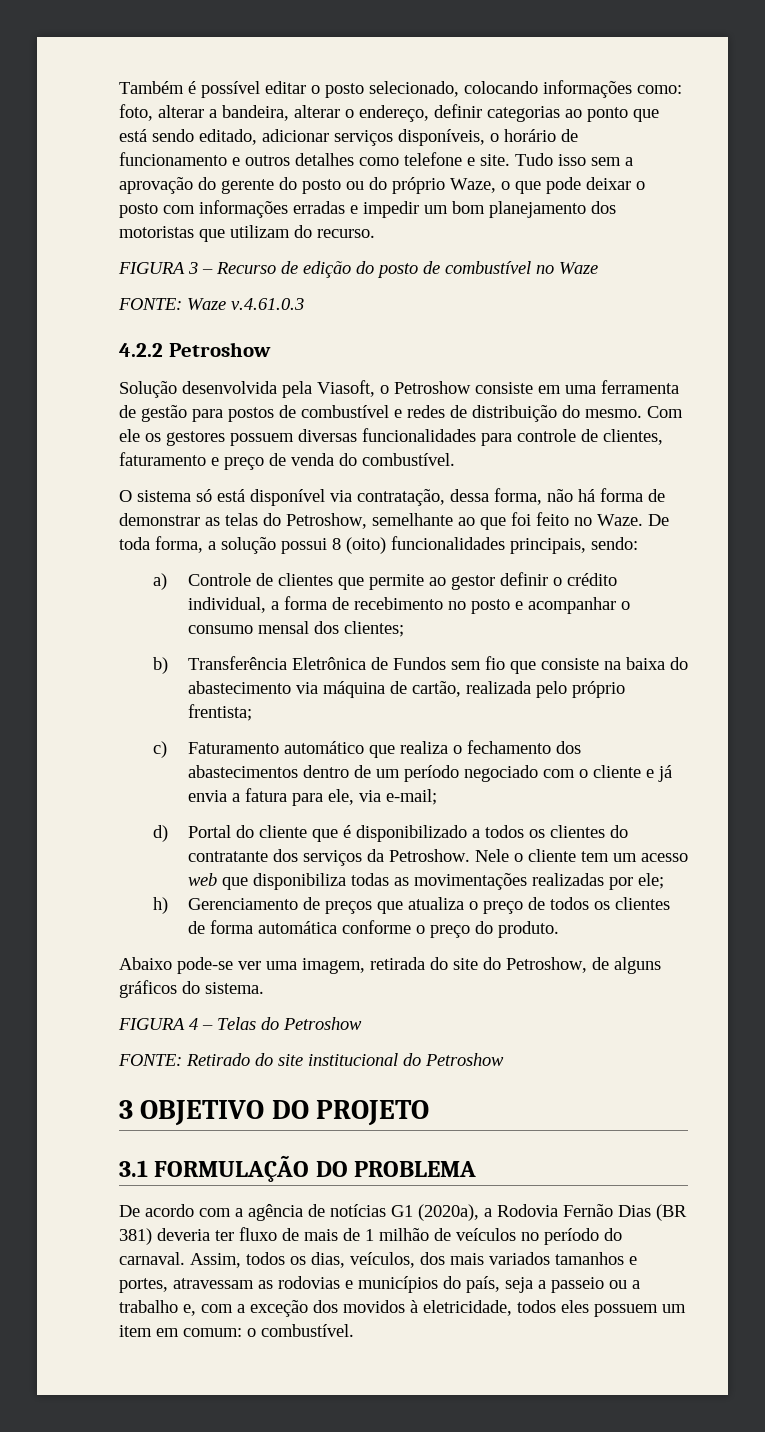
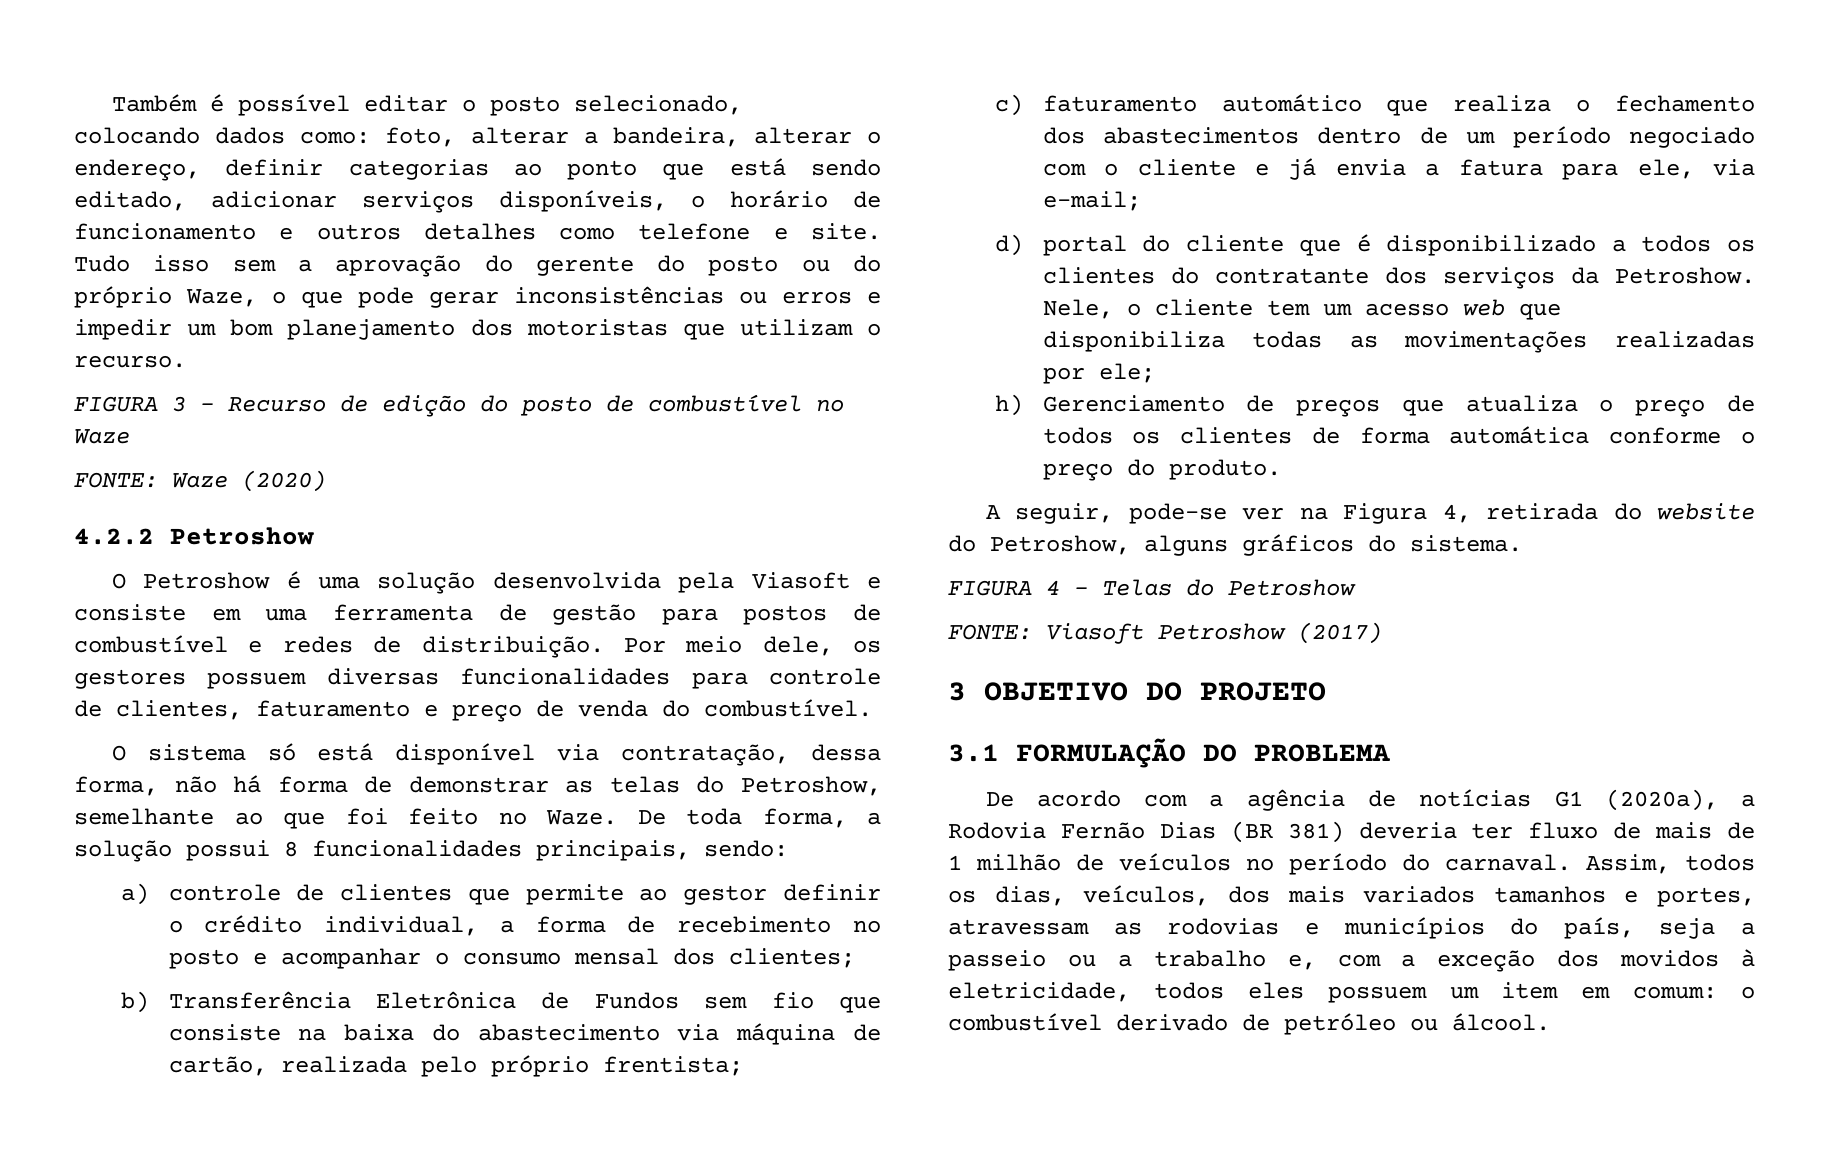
- Também é possível editar o posto selecionado, colocando informações como: foto, alterar a bandeira, alterar o endereço, definir categorias ao ponto que está sendo editado, adicionar serviços disponíveis, o horário de funcionamento e outros detalhes como telefone e site.
+ Também é possível editar o posto selecionado, colocando dados como: foto, alterar a bandeira, alterar o endereço, definir categorias ao ponto que está sendo editado, adicionar serviços disponíveis, o horário de funcionamento e outros detalhes como telefone e site.
- Tudo isso sem a aprovação do gerente do posto ou do próprio Waze, o que pode deixar o posto com informações erradas e impedir um bom planejamento dos motoristas que utilizam do recurso.
+ Tudo isso sem a aprovação do gerente do posto ou do próprio Waze, o que pode gerar inconsistências ou erros e impedir um bom planejamento dos motoristas que utilizam o recurso.
- FONTE: Waze v.4.61.0.3
+ FONTE: Waze (2020)
- Solução desenvolvida pela Viasoft, o Petroshow consiste em uma ferramenta de gestão para postos de combustível e redes de distribuição do mesmo. Com ele os gestores possuem diversas funcionalidades para controle de clientes, faturamento e preço de venda do combustível.
+ O Petroshow é uma solução desenvolvida pela Viasoft e consiste em uma ferramenta de gestão para postos de combustível e redes de distribuição. Por meio dele, os gestores possuem diversas funcionalidades para controle de clientes, faturamento e preço de venda do combustível.
- De toda forma, a solução possui 8 (oito) funcionalidades principais, sendo:
+ De toda forma, a solução possui 8 funcionalidades principais, sendo:
- a) Controle de clientes que permite ao gestor definir o crédito individual, a forma de recebimento no posto e acompanhar o consumo mensal dos clientes;
+ a) controle de clientes que permite ao gestor definir o crédito individual, a forma de recebimento no posto e acompanhar o consumo mensal dos clientes;
- c) Faturamento automático que realiza o fechamento dos abastecimentos dentro de um período negociado com o cliente e já envia a fatura para ele, via e-mail;
+ c) faturamento automático que realiza o fechamento dos abastecimentos dentro de um período negociado com o cliente e já envia a fatura para ele, via e-mail;
- d) Portal do cliente que é disponibilizado a todos os clientes do contratante dos serviços da Petroshow.
+ d) portal do cliente que é disponibilizado a todos os clientes do contratante dos serviços da Petroshow.
- Nele o cliente tem um acesso web que disponibiliza todas as movimentações realizadas por ele;
+ Nele, o cliente tem um acesso web que disponibiliza todas as movimentações realizadas por ele;
- Abaixo pode-se ver uma imagem, retirada do site do Petroshow, de alguns gráficos do sistema.
+ A seguir, pode-se ver na Figura 4, retirada do website do Petroshow, alguns gráficos do sistema.
- FONTE: Retirado do site institucional do Petroshow
+ FONTE: Viasoft Petroshow (2017)
- Assim, todos os dias, veículos, dos mais variados tamanhos e portes, atravessam as rodovias e municípios do país, seja a passeio ou a trabalho e, com a exceção dos movidos à eletricidade, todos eles possuem um item em comum: o combustível.
+ Assim, todos os dias, veículos, dos mais variados tamanhos e portes, atravessam as rodovias e municípios do país, seja a passeio ou a trabalho e, com a exceção dos movidos à eletricidade, todos eles possuem um item em comum: o combustível derivado de petróleo ou álcool.

